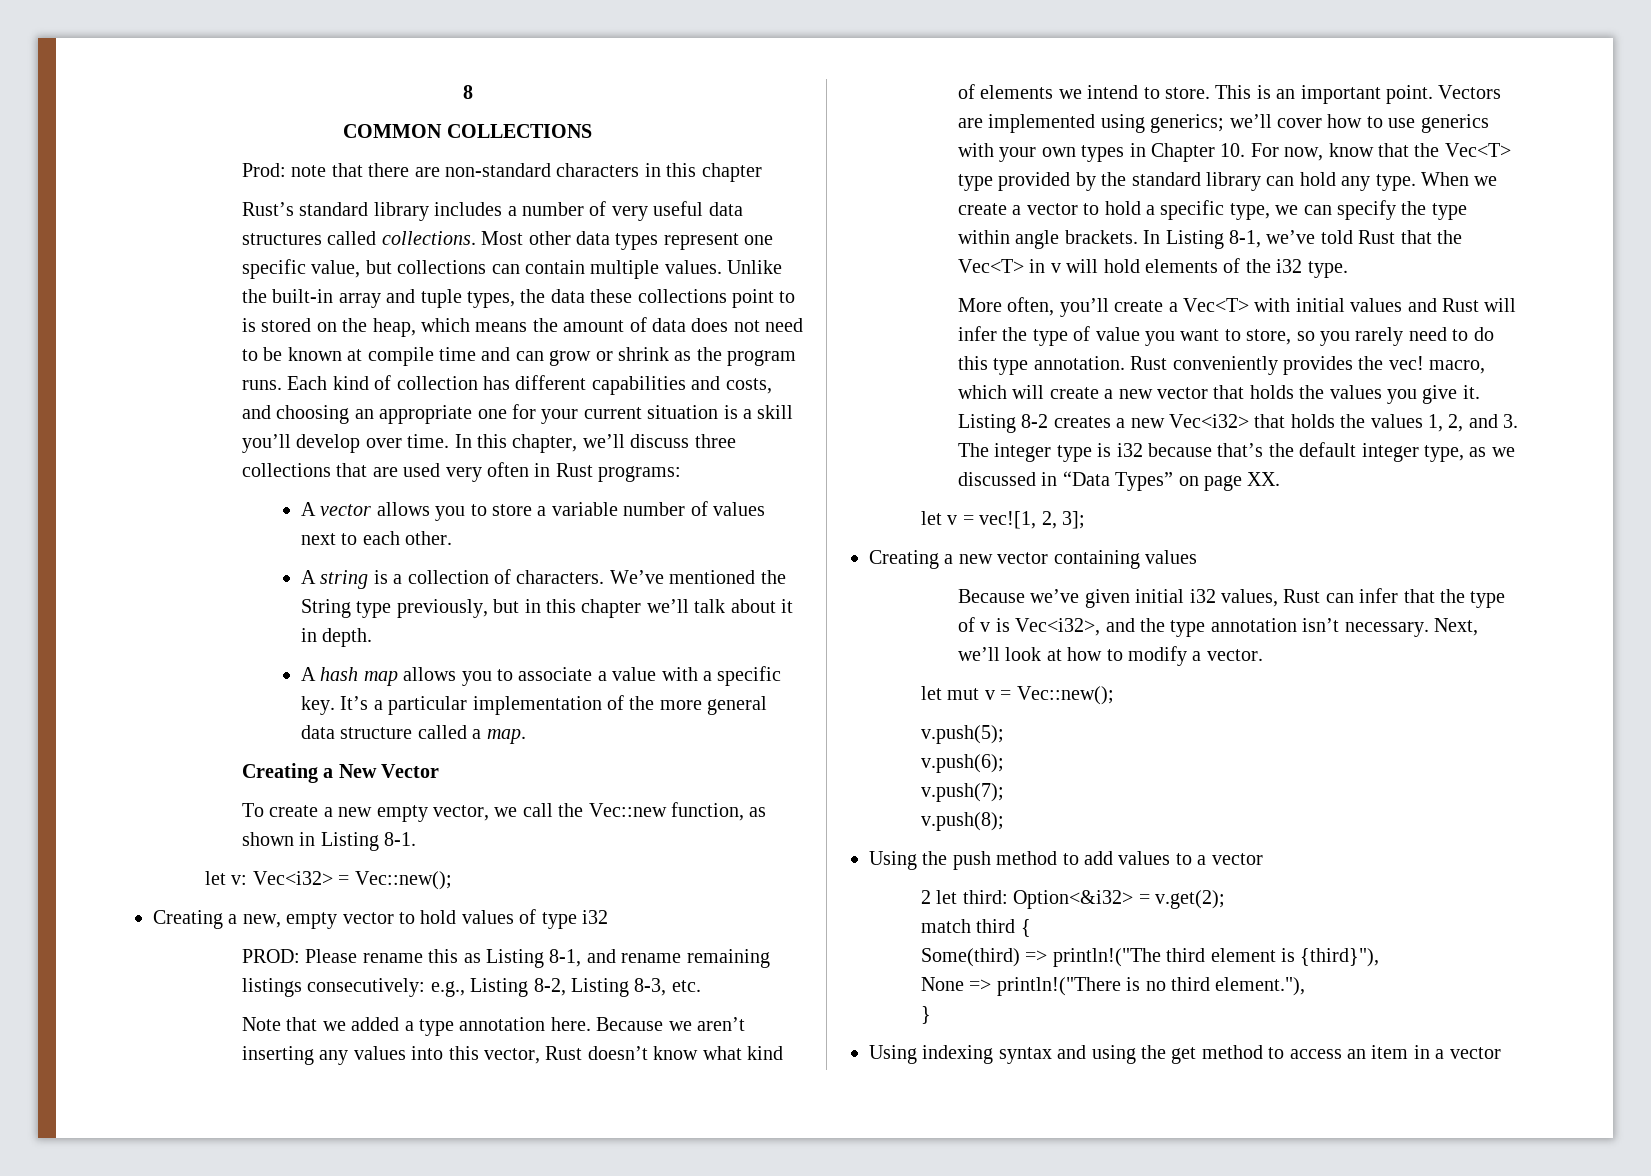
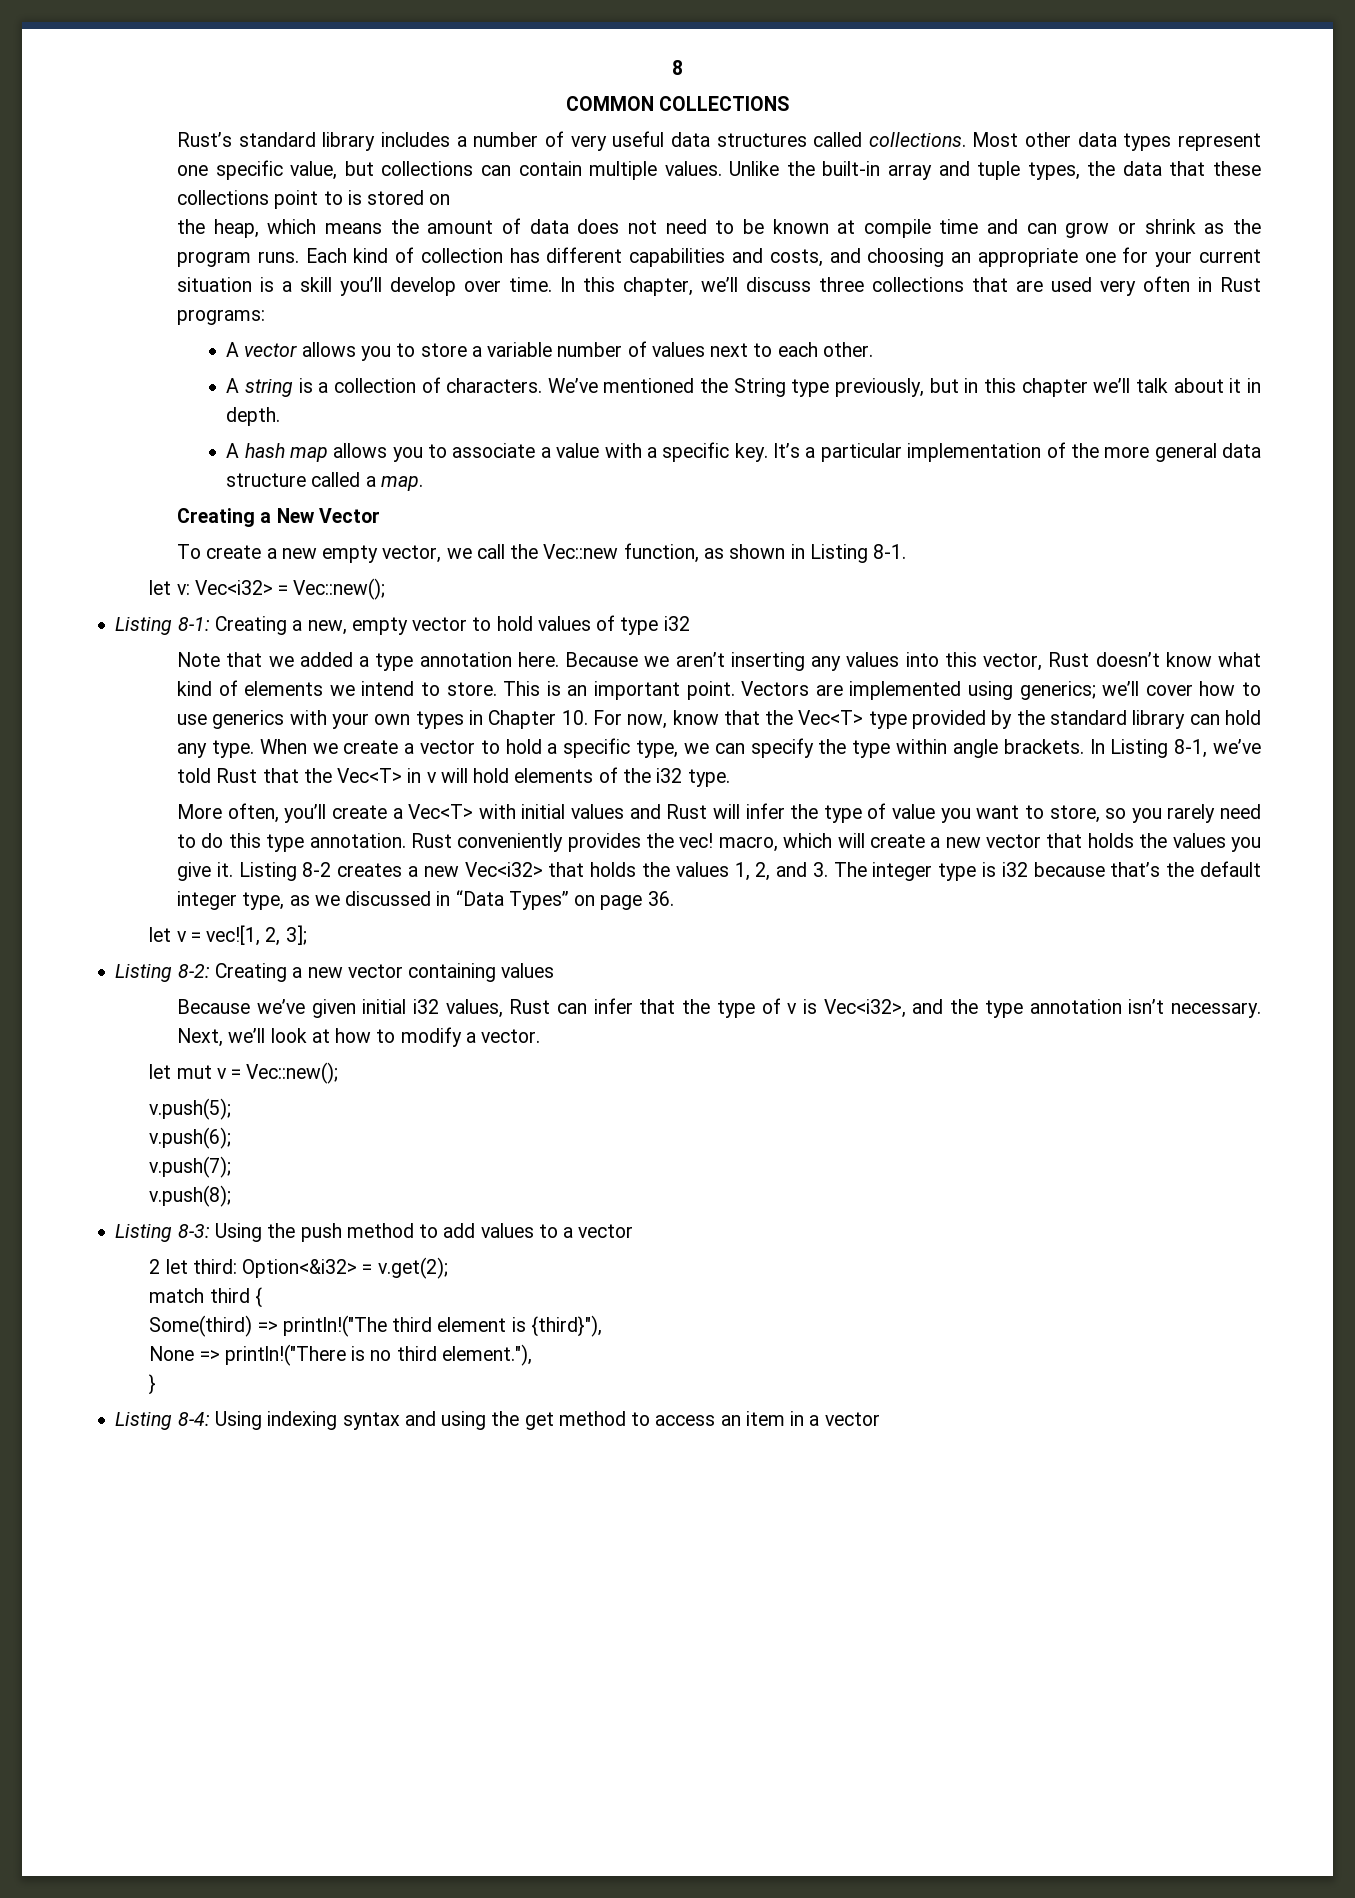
- Prod: note that there are non-standard characters in this chapter
- Unlike the built-in array and tuple types, the data these collections point to is stored on the heap, which means the amount of data does not need to be known at compile time and can grow or shrink as the program runs.
+ Unlike the built-in array and tuple types, the data that these collections point to is stored on
+ the heap, which means the amount of data does not need to be known at compile time and can grow or shrink as the program runs.
- Creating a new, empty vector to hold values of type i32
+ Listing 8-1: Creating a new, empty vector to hold values of type i32
- PROD: Please rename this as Listing 8-1, and rename remaining listings consecutively: e.g., Listing 8-2, Listing 8-3, etc.
- Listing 8-2 creates a new Vec<i32> that holds the values 1, 2, and 3. The integer type is i32 because that’s the default integer type, as we discussed in “Data Types” on page XX.
+ Listing 8-2 creates a new Vec<i32> that holds the values 1, 2, and 3. The integer type is i32 because that’s the default integer type, as we discussed in “Data Types” on page 36.
- Creating a new vector containing values
+ Listing 8-2: Creating a new vector containing values
- Using the push method to add values to a vector
+ Listing 8-3: Using the push method to add values to a vector
- Using indexing syntax and using the get method to access an item in a vector
+ Listing 8-4: Using indexing syntax and using the get method to access an item in a vector

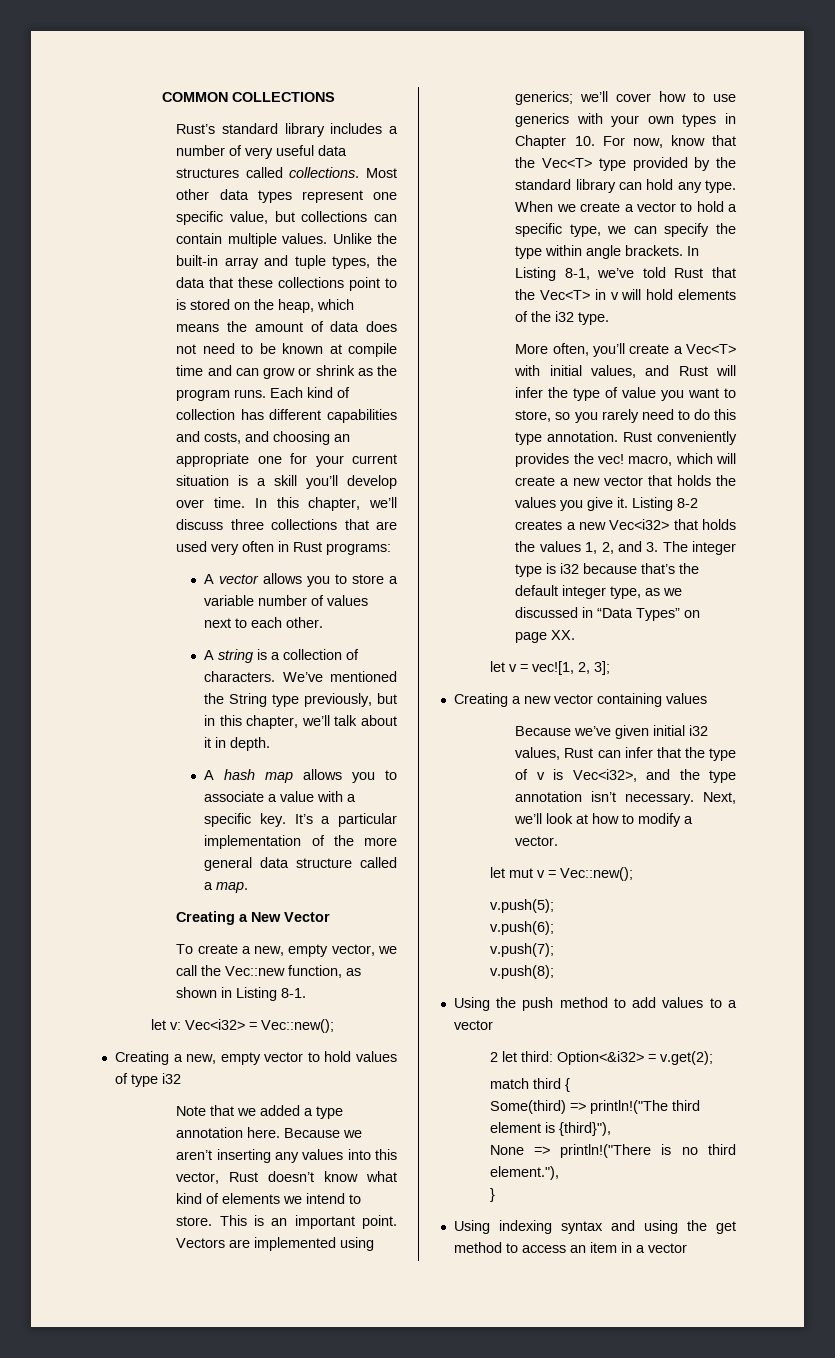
- 8
- Unlike the built-in array and tuple types, the data that these collections point to is stored on
- the heap, which means the amount of data does not need to be known at compile time and can grow or shrink as the program runs.
+ Unlike the built-in array and tuple types, the data that these collections point to is stored on the heap, which means the amount of data does not need to be known at compile time and can grow or shrink as the program runs.
- We’ve mentioned the String type previously, but in this chapter we’ll talk about it in depth.
+ We’ve mentioned the String type previously, but in this chapter, we’ll talk about it in depth.
- To create a new empty vector, we call the Vec::new function, as shown in Listing 8-1.
+ To create a new, empty vector, we call the Vec::new function, as shown in Listing 8-1.
- Listing 8-1: Creating a new, empty vector to hold values of type i32
+ Creating a new, empty vector to hold values of type i32
- More often, you’ll create a Vec<T> with initial values and Rust will infer the type of value you want to store, so you rarely need to do this type annotation.
+ More often, you’ll create a Vec<T> with initial values, and Rust will infer the type of value you want to store, so you rarely need to do this type annotation.
- Listing 8-2 creates a new Vec<i32> that holds the values 1, 2, and 3. The integer type is i32 because that’s the default integer type, as we discussed in “Data Types” on page 36.
+ Listing 8-2 creates a new Vec<i32> that holds the values 1, 2, and 3. The integer type is i32 because that’s the default integer type, as we discussed in “Data Types” on page XX.
- Listing 8-2: Creating a new vector containing values
+ Creating a new vector containing values
- Listing 8-3: Using the push method to add values to a vector
+ Using the push method to add values to a vector
- Listing 8-4: Using indexing syntax and using the get method to access an item in a vector
+ Using indexing syntax and using the get method to access an item in a vector

